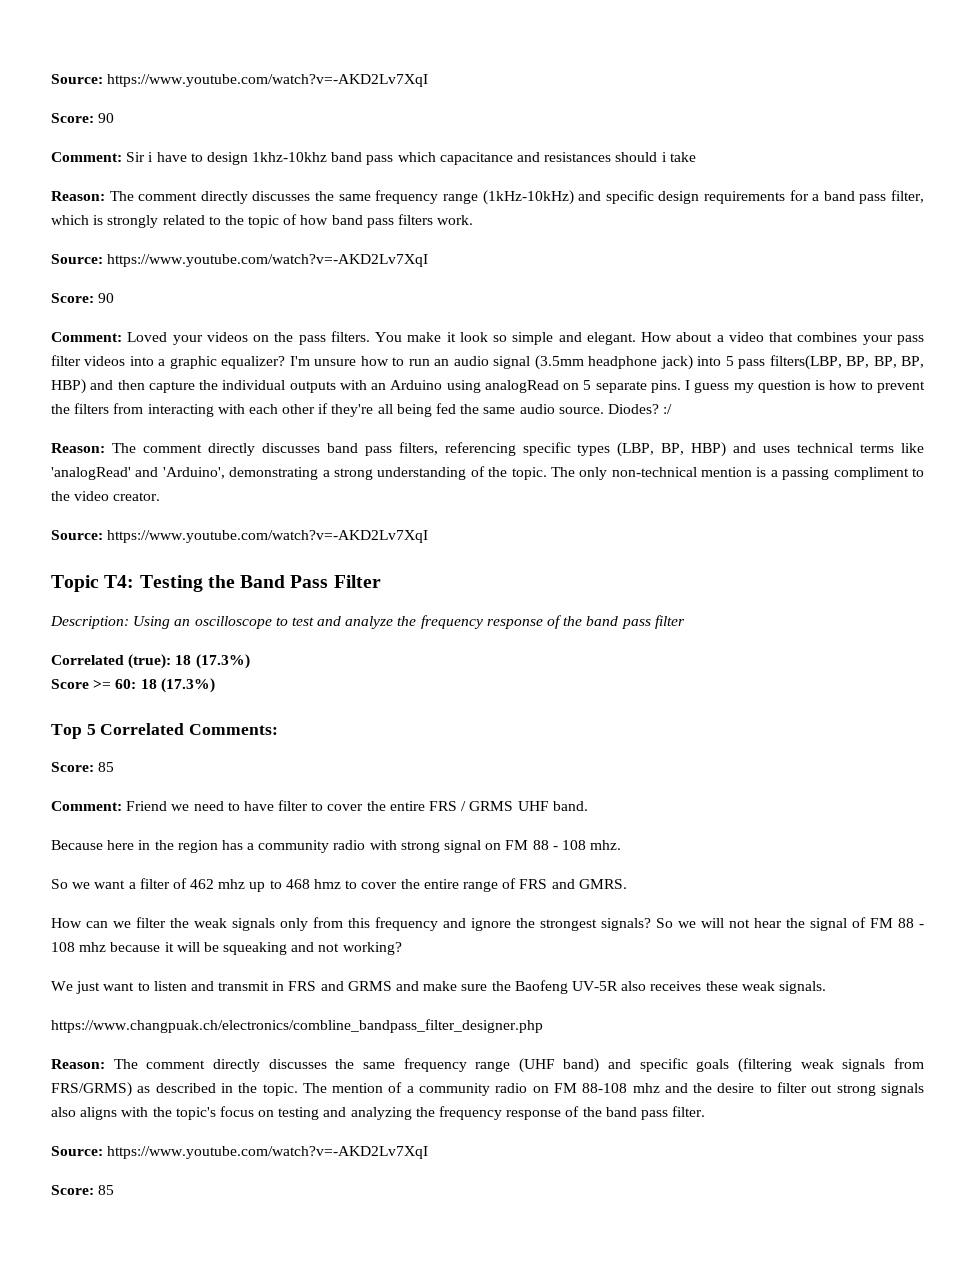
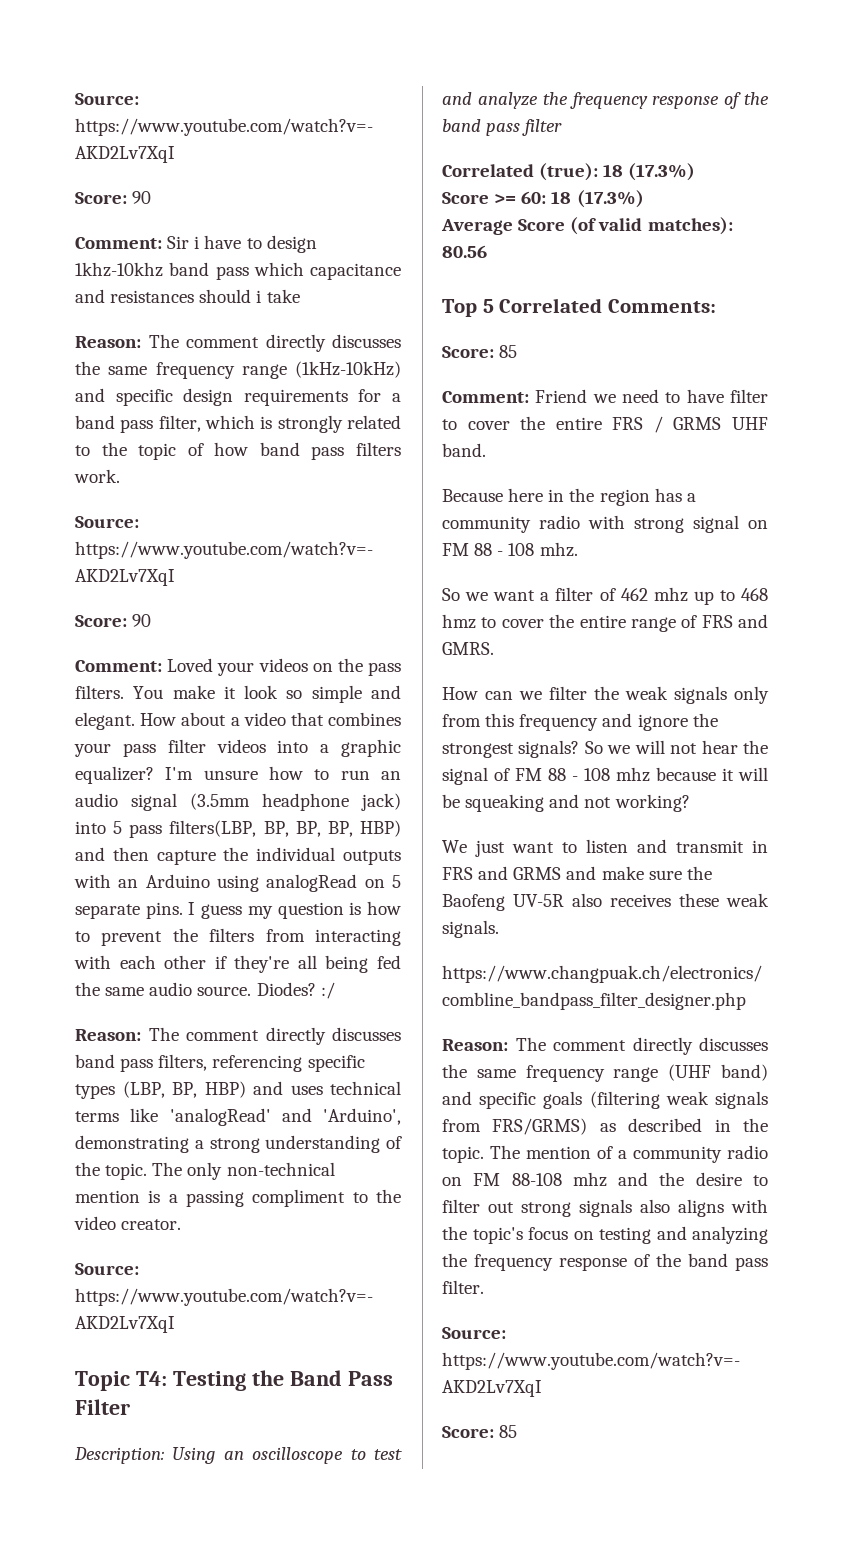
+ Average Score (of valid matches): 80.56

